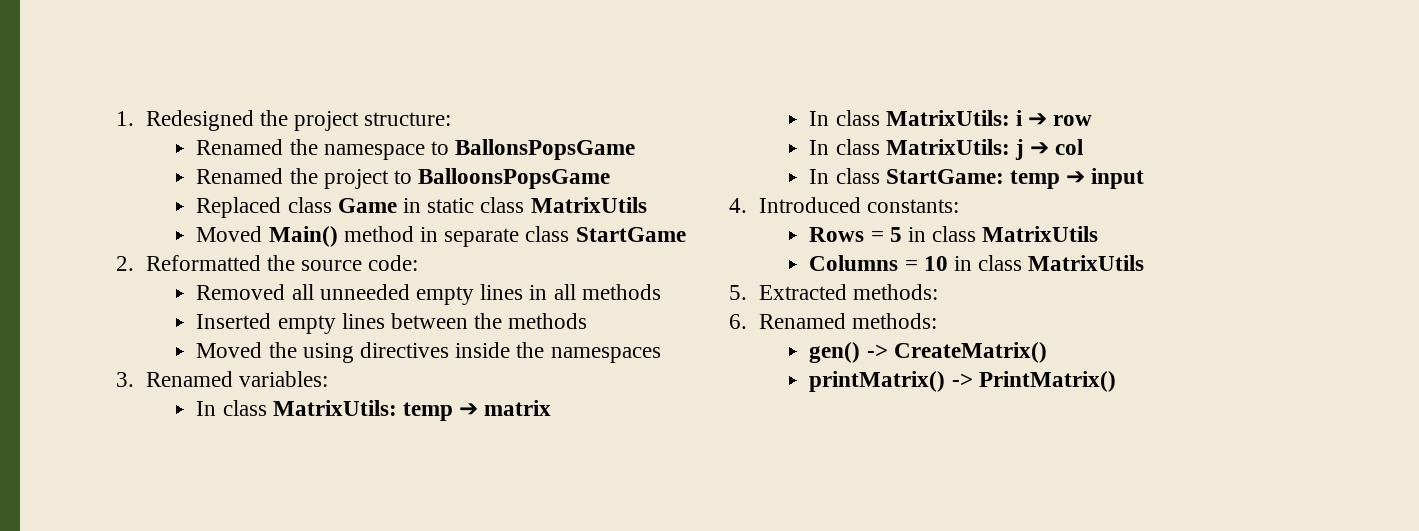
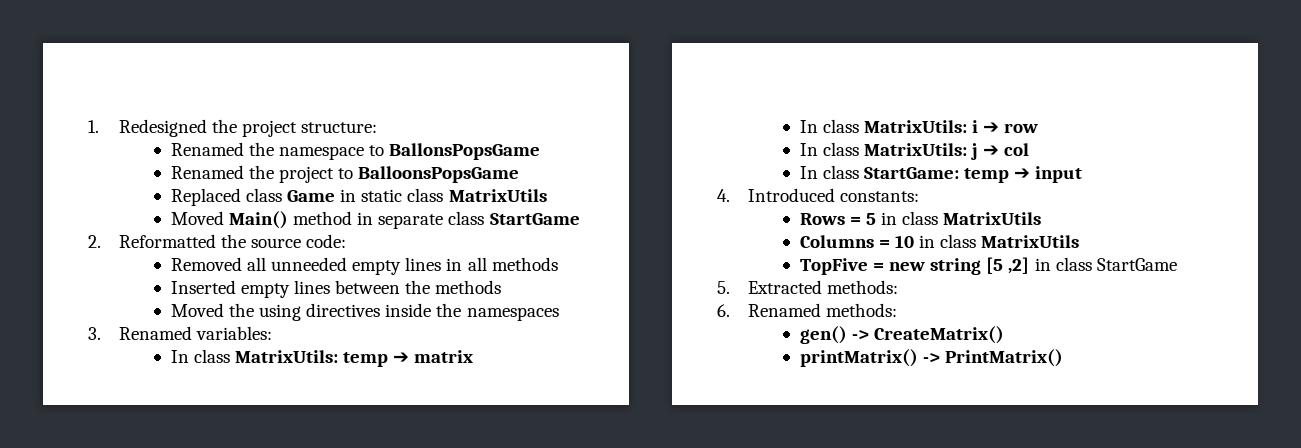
+ TopFive = new string [5 ,2] in class StartGame

